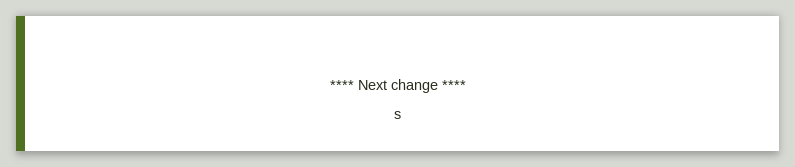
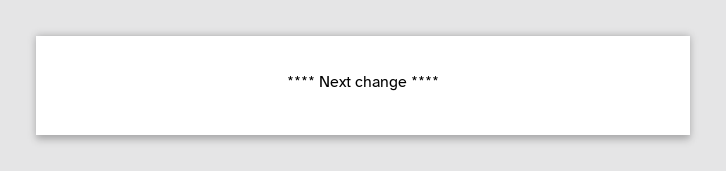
- s

